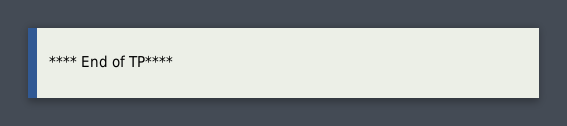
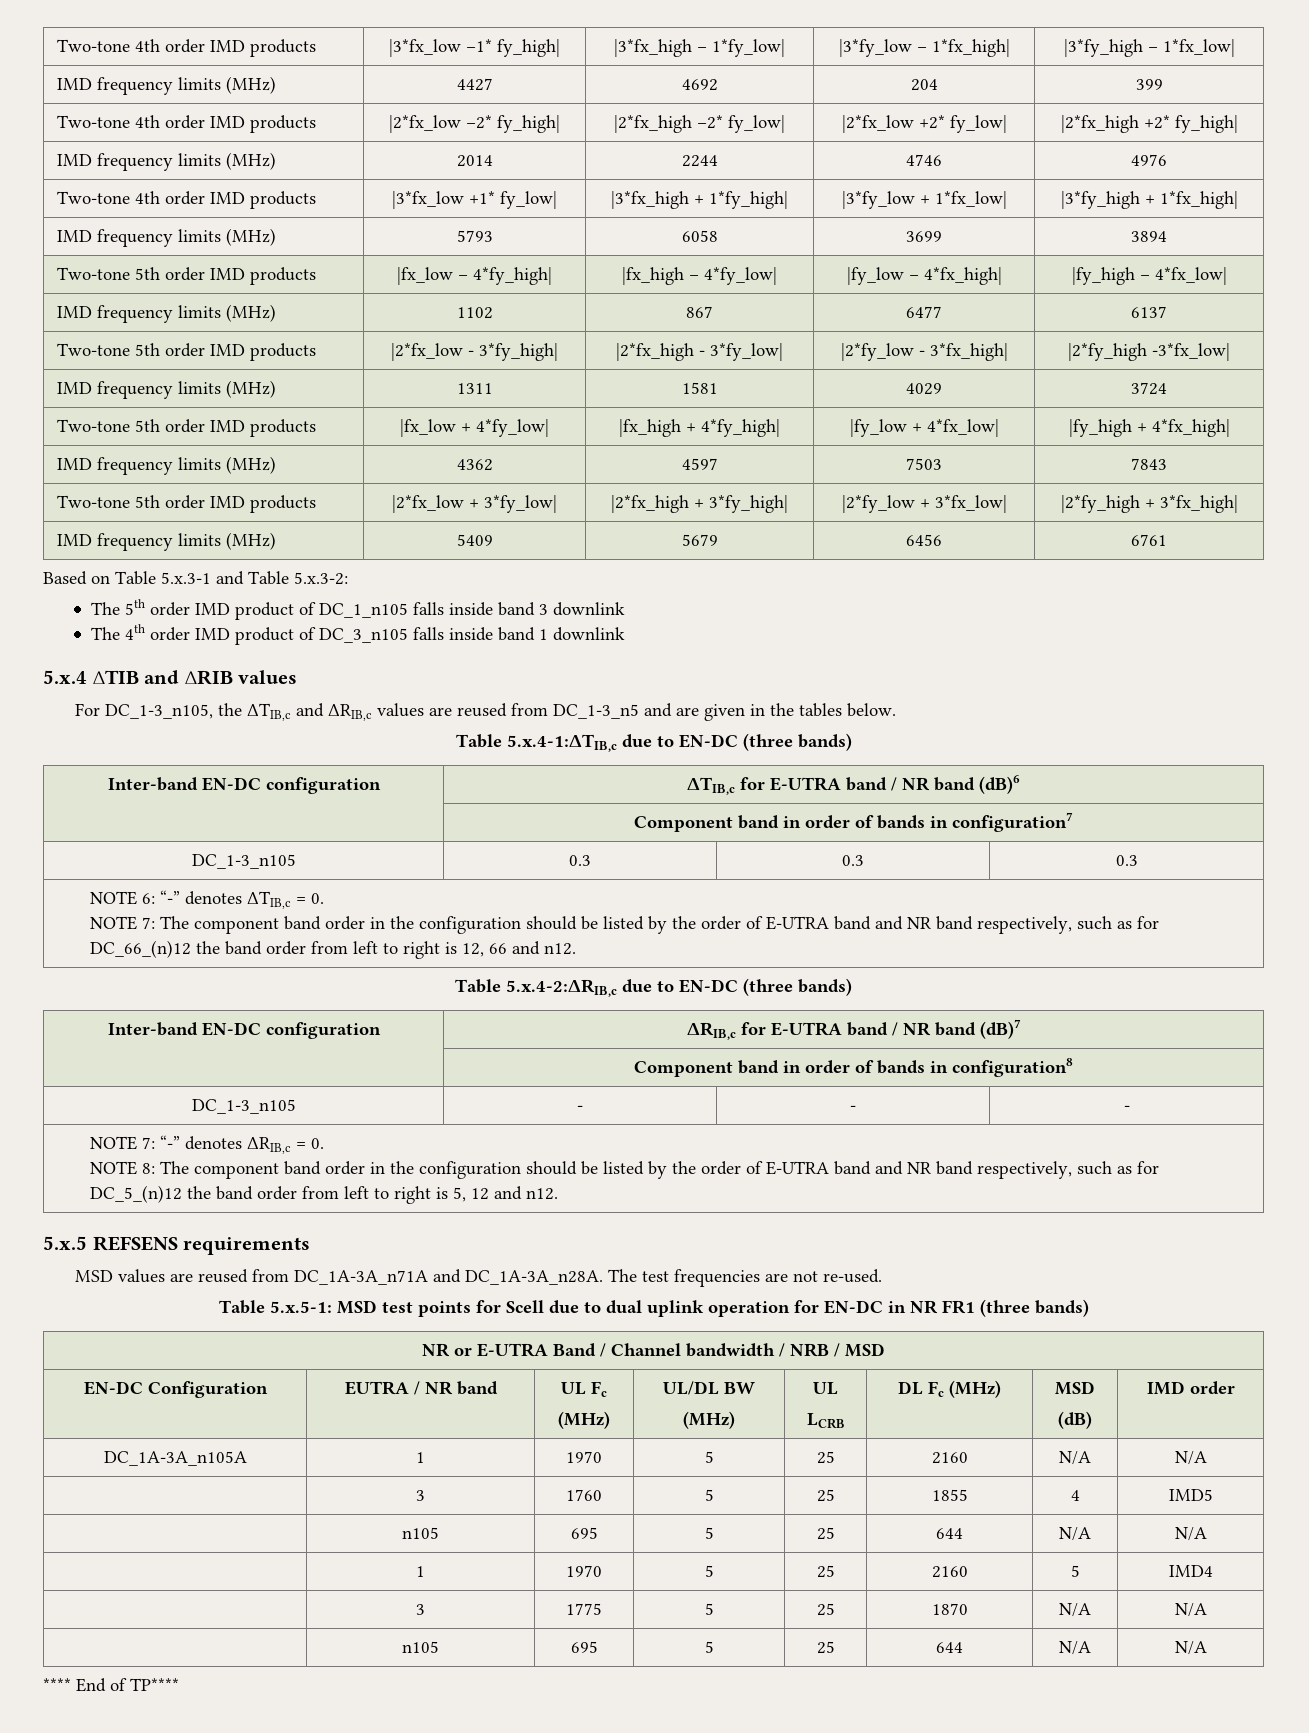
+ Two-tone 4th order IMD products | |3*fx_low –1* fy_high| | |3*fx_high – 1*fy_low| | |3*fy_low – 1*fx_high| | |3*fy_high – 1*fx_low|
+ IMD frequency limits (MHz) | 4427 | 4692 | 204 | 399
+ Two-tone 4th order IMD products | |2*fx_low –2* fy_high| | |2*fx_high –2* fy_low| | |2*fx_low +2* fy_low| | |2*fx_high +2* fy_high|
+ IMD frequency limits (MHz) | 2014 | 2244 | 4746 | 4976
+ Two-tone 4th order IMD products | |3*fx_low +1* fy_low| | |3*fx_high + 1*fy_high| | |3*fy_low + 1*fx_low| | |3*fy_high + 1*fx_high|
+ IMD frequency limits (MHz) | 5793 | 6058 | 3699 | 3894
+ Two-tone 5th order IMD products | |fx_low – 4*fy_high| | |fx_high – 4*fy_low| | |fy_low – 4*fx_high| | |fy_high – 4*fx_low|
+ IMD frequency limits (MHz) | 1102 | 867 | 6477 | 6137
+ Two-tone 5th order IMD products | |2*fx_low - 3*fy_high| | |2*fx_high - 3*fy_low| | |2*fy_low - 3*fx_high| | |2*fy_high -3*fx_low|
+ IMD frequency limits (MHz) | 1311 | 1581 | 4029 | 3724
+ Two-tone 5th order IMD products | |fx_low + 4*fy_low| | |fx_high + 4*fy_high| | |fy_low + 4*fx_low| | |fy_high + 4*fx_high|
+ IMD frequency limits (MHz) | 4362 | 4597 | 7503 | 7843
+ Two-tone 5th order IMD products | |2*fx_low + 3*fy_low| | |2*fx_high + 3*fy_high| | |2*fy_low + 3*fx_low| | |2*fy_high + 3*fx_high|
+ IMD frequency limits (MHz) | 5409 | 5679 | 6456 | 6761
+ Based on Table 5.x.3-1 and Table 5.x.3-2:
+ The 5th order IMD product of DC_1_n105 falls inside band 3 downlink
+ The 4th order IMD product of DC_3_n105 falls inside band 1 downlink
+ 5.x.4 ∆TIB and ∆RIB values
+ For DC_1-3_n105, the ΔTIB,c and ΔRIB,c values are reused from DC_1-3_n5 and are given in the tables below.
+ Table 5.x.4-1:ΔTIB,c due to EN-DC (three bands)
+ Inter-band EN-DC configuration | ΔTIB,c for E-UTRA band / NR band (dB)6
+ | Component band in order of bands in configuration7
+ DC_1-3_n105 | 0.3 | 0.3 | 0.3
+ NOTE 6: “-” denotes ΔTIB,c = 0.
+ NOTE 7: The component band order in the configuration should be listed by the order of E-UTRA band and NR band respectively, such as for DC_66_(n)12 the band order from left to right is 12, 66 and n12.
+ Table 5.x.4-2:ΔRIB,c due to EN-DC (three bands)
+ Inter-band EN-DC configuration | ΔRIB,c for E-UTRA band / NR band (dB)7
+ | Component band in order of bands in configuration8
+ DC_1-3_n105 | - | - | -
+ NOTE 7: “-” denotes ΔRIB,c = 0.
+ NOTE 8: The component band order in the configuration should be listed by the order of E-UTRA band and NR band respectively, such as for DC_5_(n)12 the band order from left to right is 5, 12 and n12.
+ 5.x.5 REFSENS requirements
+ MSD values are reused from DC_1A-3A_n71A and DC_1A-3A_n28A. The test frequencies are not re-used.
+ Table 5.x.5-1: MSD test points for Scell due to dual uplink operation for EN-DC in NR FR1 (three bands)
+ NR or E-UTRA Band / Channel bandwidth / NRB / MSD
+ EN-DC Configuration | EUTRA / NR band | UL Fc
+ (MHz) | UL/DL BW
+ (MHz) | UL
+ LCRB | DL Fc (MHz) | MSD
+ (dB) | IMD order
+ DC_1A-3A_n105A | 1 | 1970 | 5 | 25 | 2160 | N/A | N/A
+ | 3 | 1760 | 5 | 25 | 1855 | 4 | IMD5
+ | n105 | 695 | 5 | 25 | 644 | N/A | N/A
+ | 1 | 1970 | 5 | 25 | 2160 | 5 | IMD4
+ | 3 | 1775 | 5 | 25 | 1870 | N/A | N/A
+ | n105 | 695 | 5 | 25 | 644 | N/A | N/A

